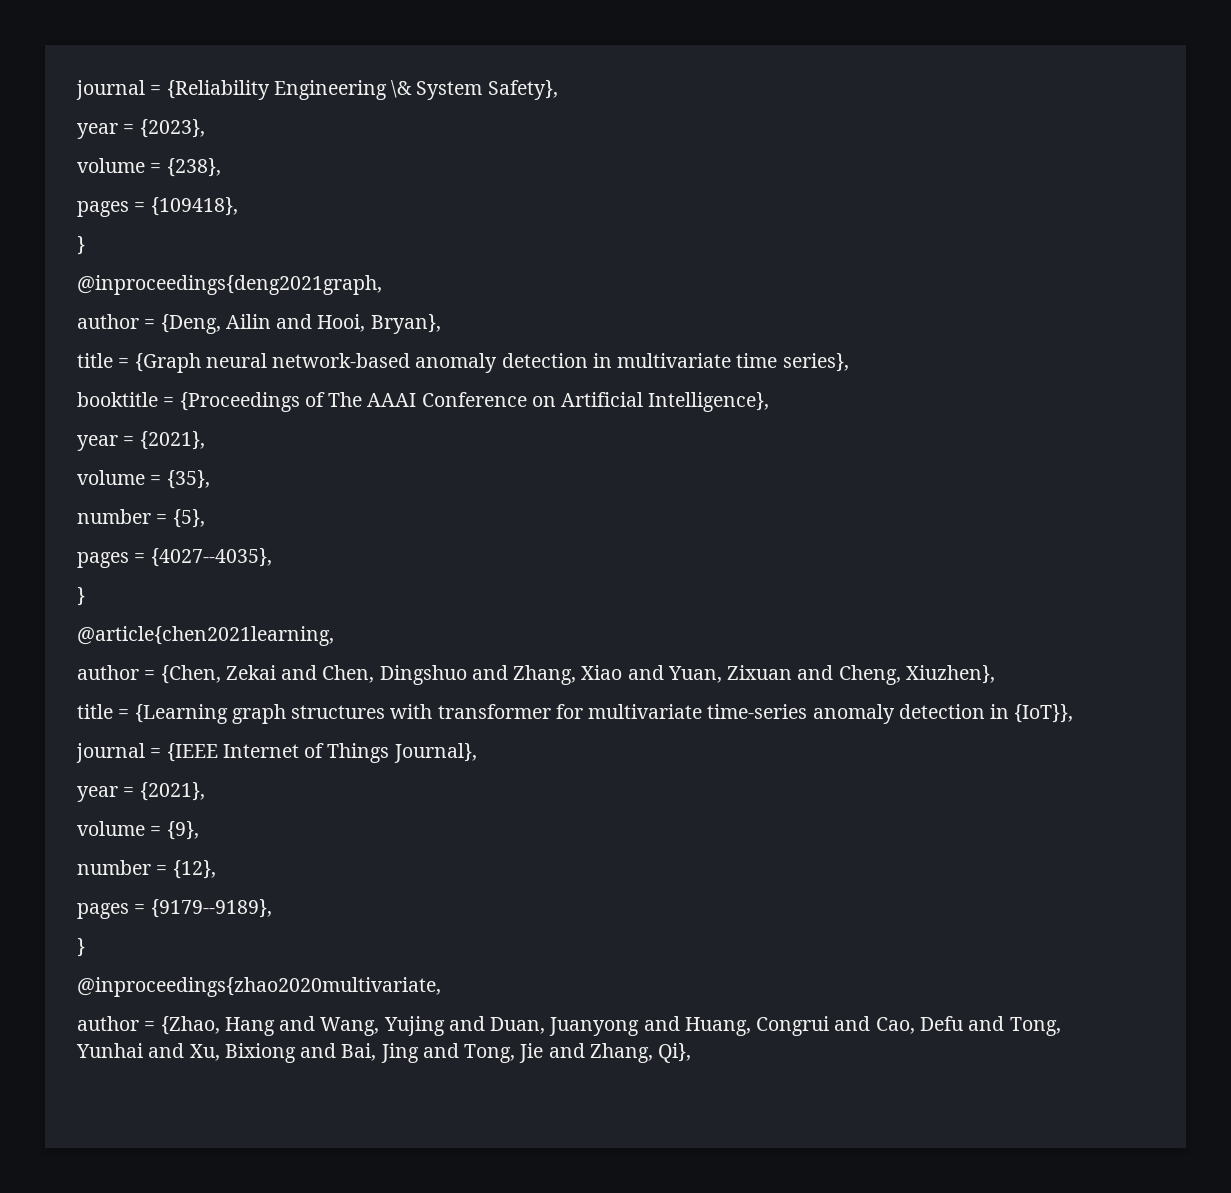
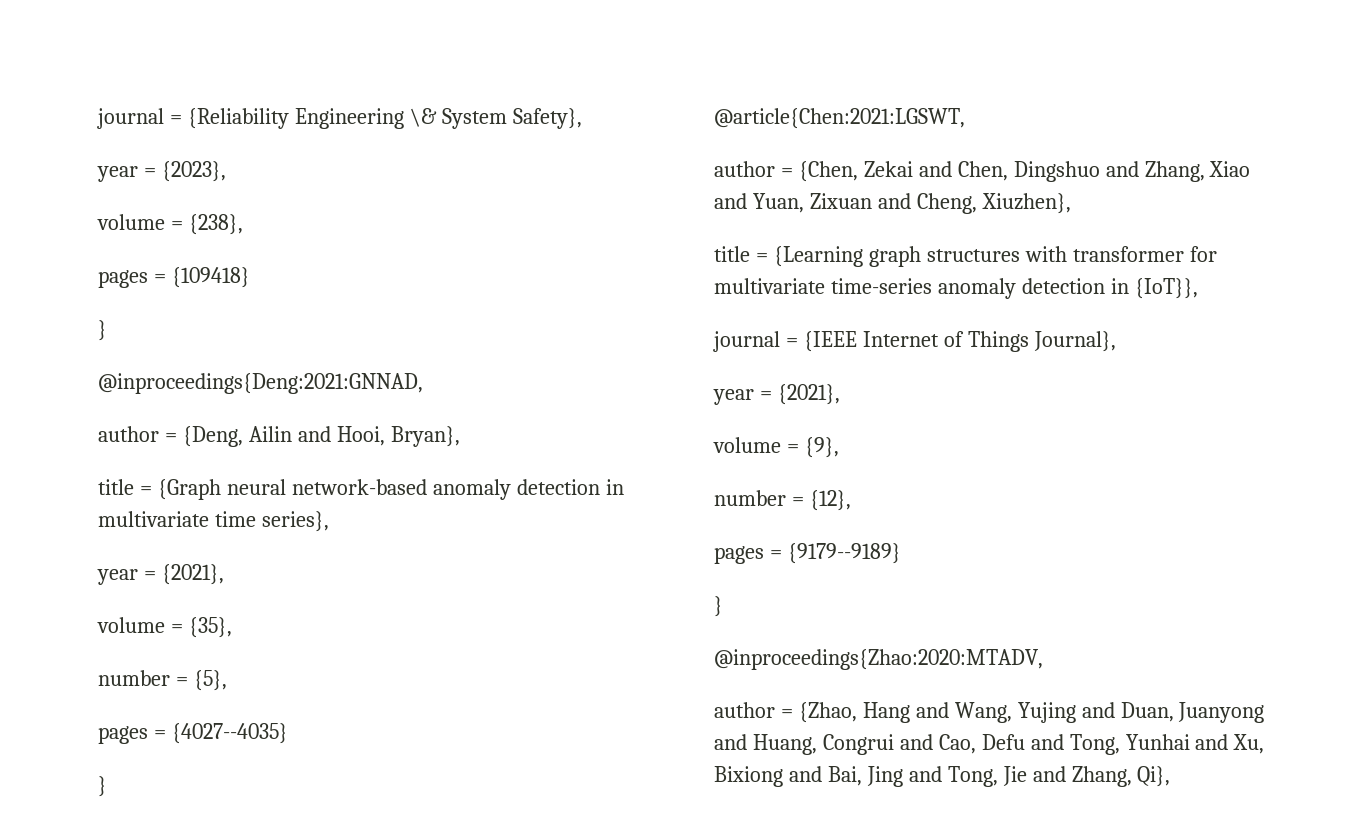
- pages = {109418},
+ pages = {109418}
  }
- @inproceedings{deng2021graph,
+ @inproceedings{Deng:2021:GNNAD,
- booktitle = {Proceedings of The AAAI Conference on Artificial Intelligence},
- pages = {4027--4035},
+ pages = {4027--4035}
  }
- @article{chen2021learning,
+ @article{Chen:2021:LGSWT,
- pages = {9179--9189},
+ pages = {9179--9189}
  }
- @inproceedings{zhao2020multivariate,
+ @inproceedings{Zhao:2020:MTADV,

